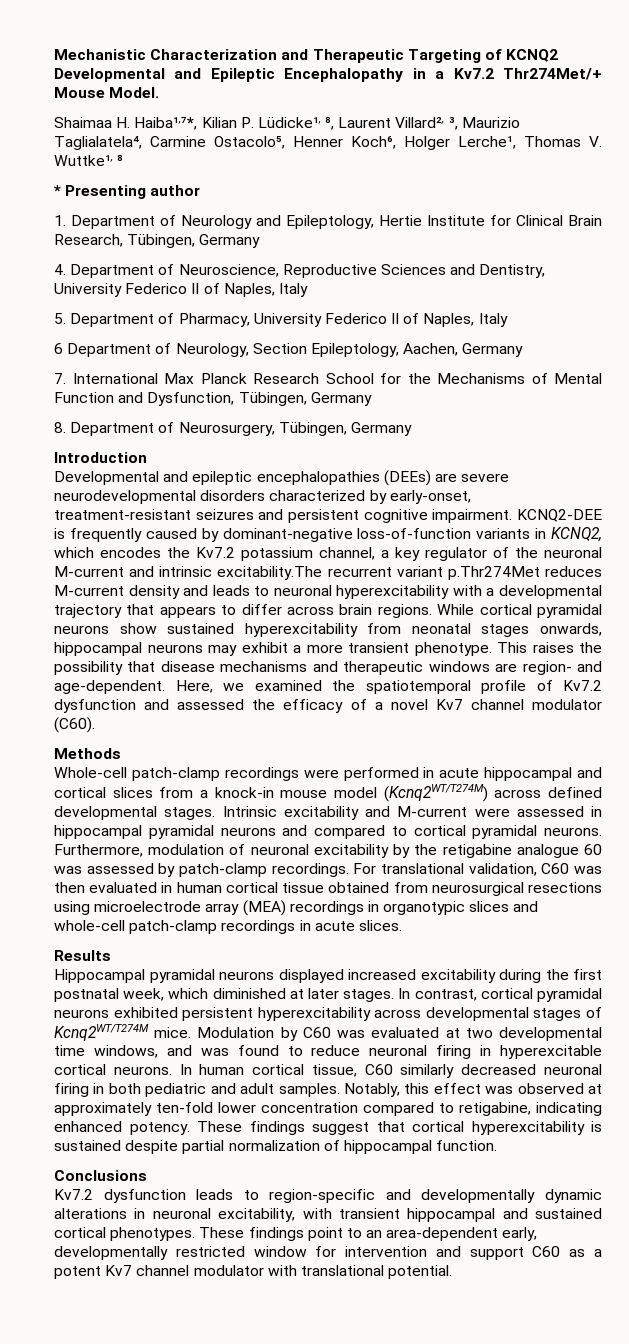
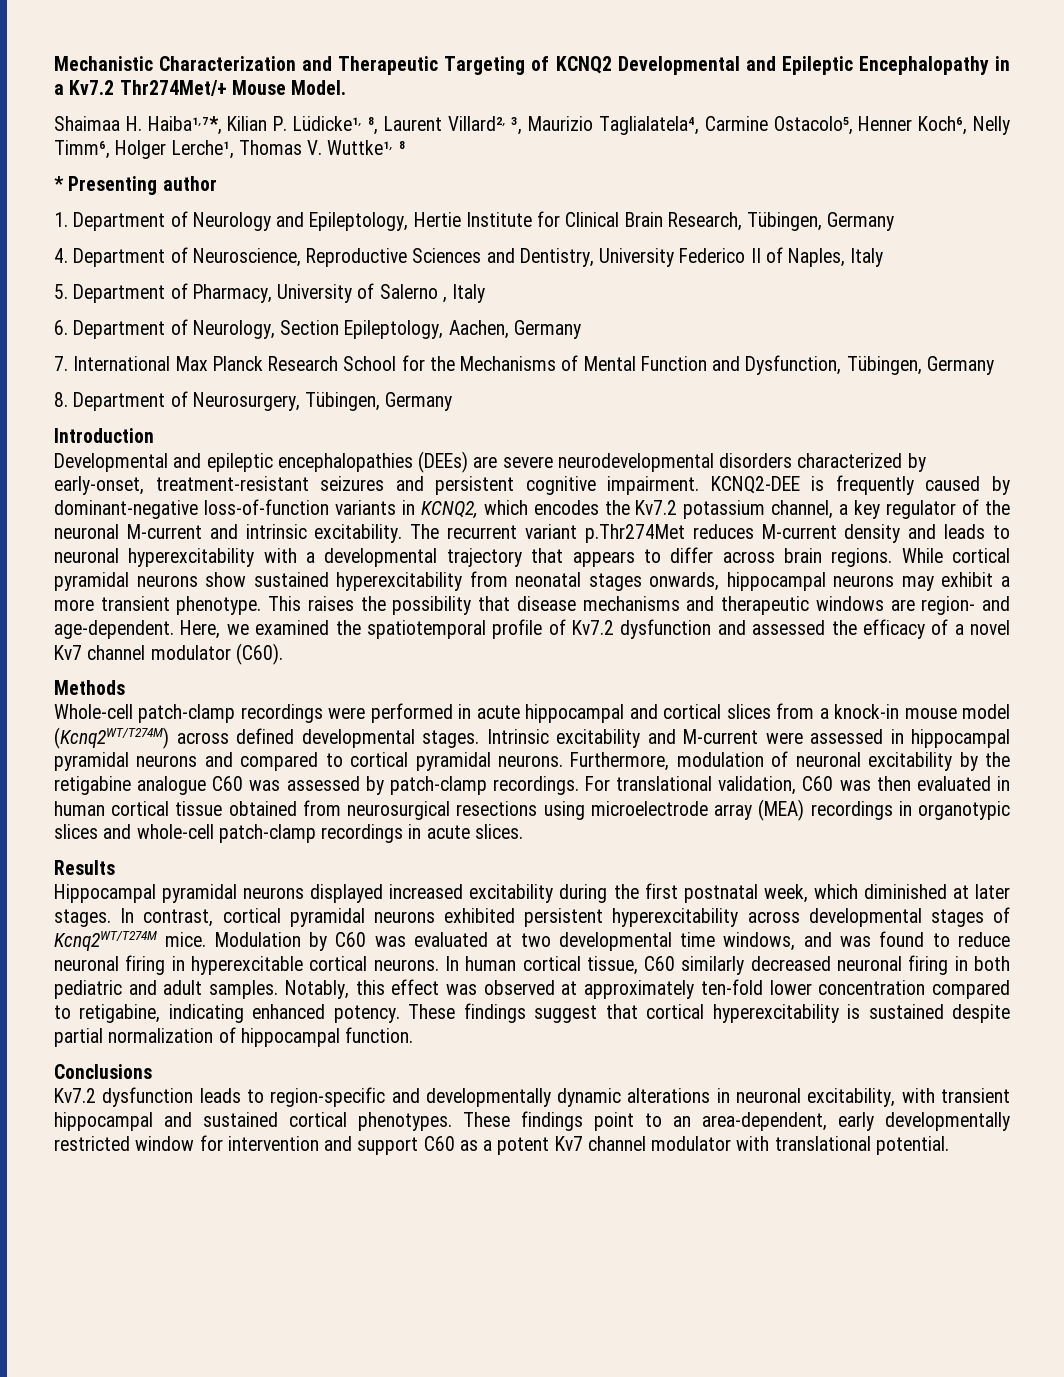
- Shaimaa H. Haiba¹,⁷*, Kilian P. Lüdicke¹, ⁸, Laurent Villard², ³, Maurizio Taglialatela⁴, Carmine Ostacolo⁵, Henner Koch⁶, Holger Lerche¹, Thomas V. Wuttke¹, ⁸
+ Shaimaa H. Haiba¹,⁷*, Kilian P. Lüdicke¹, ⁸, Laurent Villard², ³, Maurizio Taglialatela⁴, Carmine Ostacolo⁵, Henner Koch⁶, Nelly Timm⁶, Holger Lerche¹, Thomas V. Wuttke¹, ⁸
- 5. Department of Pharmacy, University Federico II of Naples, Italy
- 6 Department of Neurology, Section Epileptology, Aachen, Germany
+ 5. Department of Pharmacy, University of Salerno , Italy
+ 6. Department of Neurology, Section Epileptology, Aachen, Germany
- KCNQ2-DEE is frequently caused by dominant-negative loss-of-function variants in KCNQ2, which encodes the Kv7.2 potassium channel, a key regulator of the neuronal M-current and intrinsic excitability.The recurrent variant p.Thr274Met reduces M-current density and leads to neuronal hyperexcitability with a developmental trajectory that appears to differ across brain regions.
+ KCNQ2-DEE is frequently caused by dominant-negative loss-of-function variants in KCNQ2, which encodes the Kv7.2 potassium channel, a key regulator of the neuronal M-current and intrinsic excitability. The recurrent variant p.Thr274Met reduces M-current density and leads to neuronal hyperexcitability with a developmental trajectory that appears to differ across brain regions.
- Furthermore, modulation of neuronal excitability by the retigabine analogue 60 was assessed by patch-clamp recordings.
+ Furthermore, modulation of neuronal excitability by the retigabine analogue C60 was assessed by patch-clamp recordings.
- These findings point to an area-dependent early, developmentally restricted window for intervention and support C60 as a potent Kv7 channel modulator with translational potential.
+ These findings point to an area-dependent, early developmentally restricted window for intervention and support C60 as a potent Kv7 channel modulator with translational potential.

